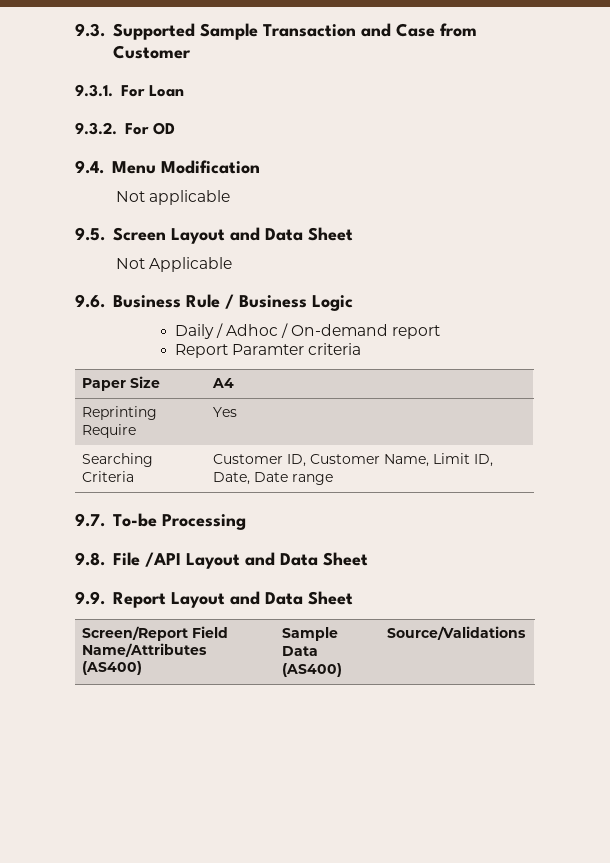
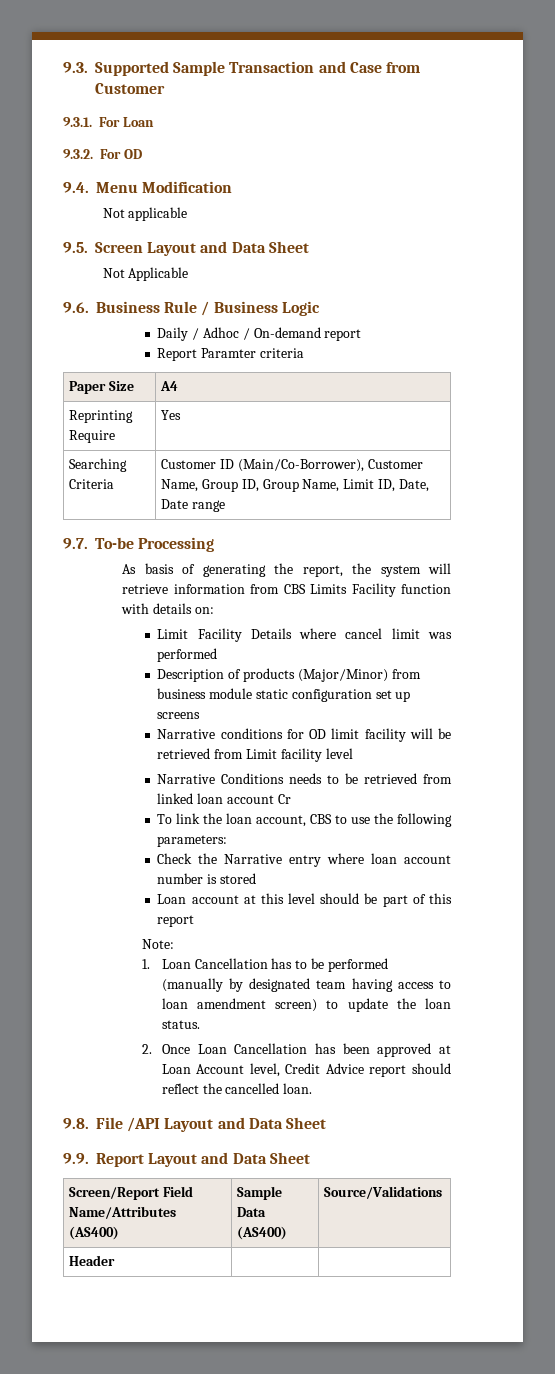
- Searching Criteria | Customer ID, Customer Name, Limit ID, Date, Date range
+ Searching Criteria | Customer ID (Main/Co-Borrower), Customer Name, Group ID, Group Name, Limit ID, Date, Date range
+ As basis of generating the report, the system will retrieve information from CBS Limits Facility function with details on:
+ Limit Facility Details where cancel limit was performed
+ Description of products (Major/Minor) from business module static configuration set up screens
+ Narrative conditions for OD limit facility will be retrieved from Limit facility level
+ Narrative Conditions needs to be retrieved from linked loan account Cr
+ To link the loan account, CBS to use the following parameters:
+ Check the Narrative entry where loan account number is stored
+ Loan account at this level should be part of this report
+ Note:
+ 1. Loan Cancellation has to be performed (manually by designated team having access to loan amendment screen) to update the loan status.
+ 2. Once Loan Cancellation has been approved at Loan Account level, Credit Advice report should reflect the cancelled loan.
+ Header | |

